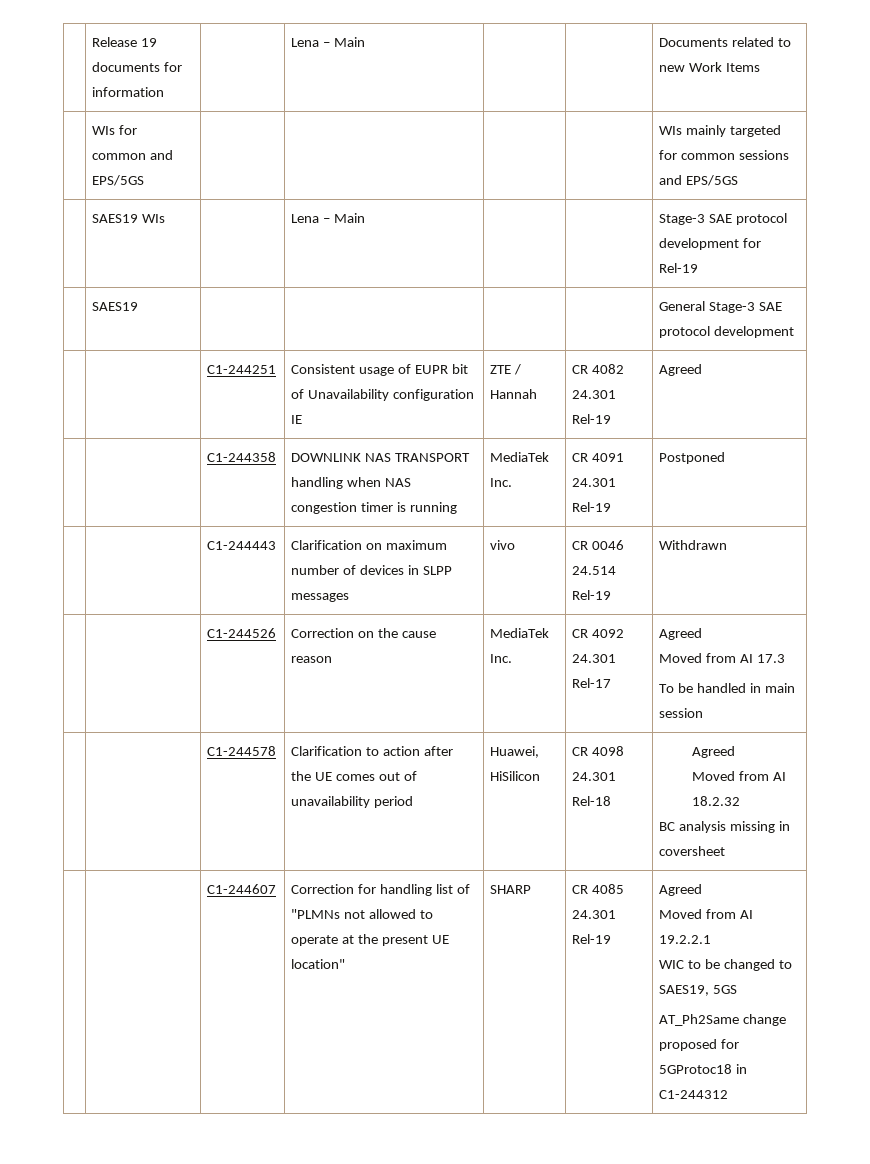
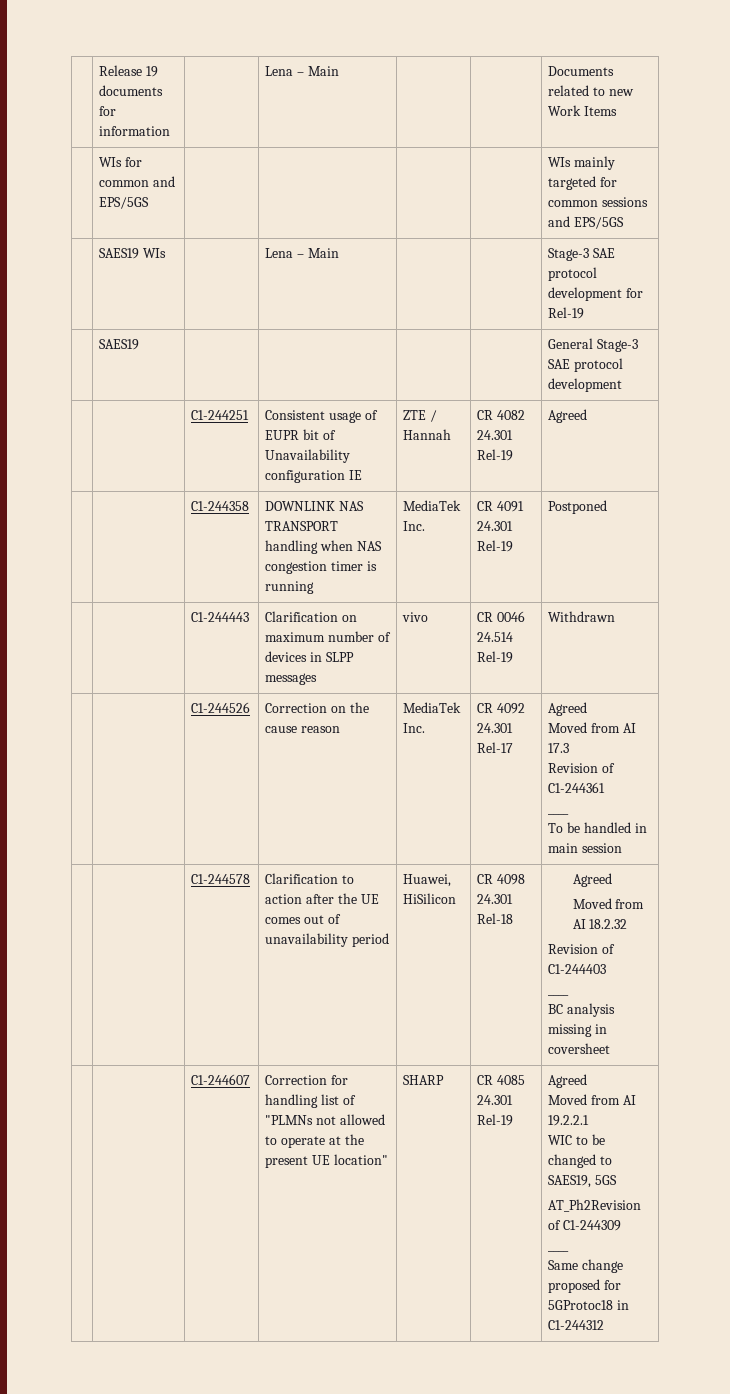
  | | C1-244526 | Correction on the cause reason | MediaTek Inc. | CR 4092 24.301 Rel-17 | Agreed
  Moved from AI 17.3
+ Revision of C1-244361
+ ____
  | | C1-244578 | Clarification to action after the UE comes out of unavailability period | Huawei, HiSilicon | CR 4098 24.301 Rel-18 | Agreed
  Moved from AI 18.2.32
+ Revision of C1-244403
+ ____
- AT_Ph2Same change proposed for 5GProtoc18 in C1-244312
+ AT_Ph2Revision of C1-244309
+ ____
+ Same change proposed for 5GProtoc18 in C1-244312

